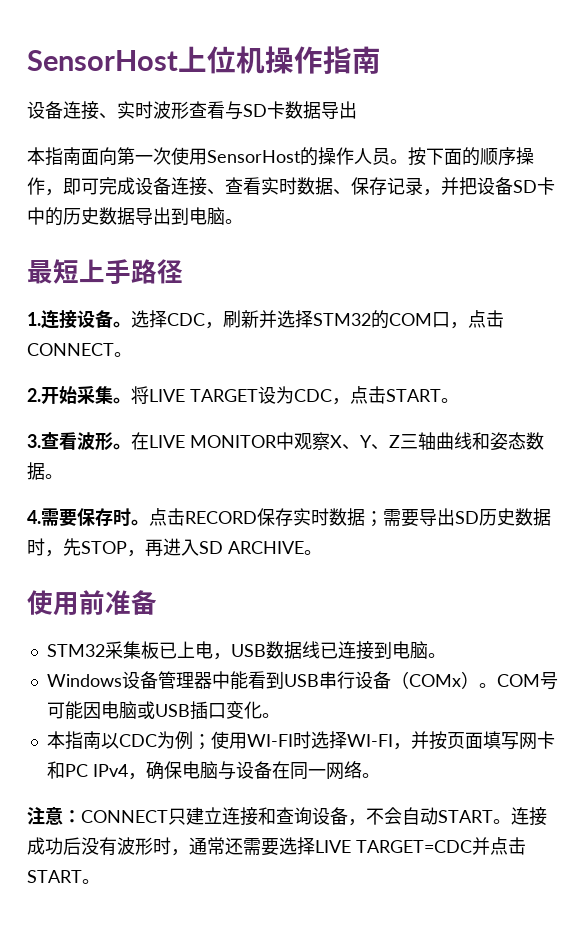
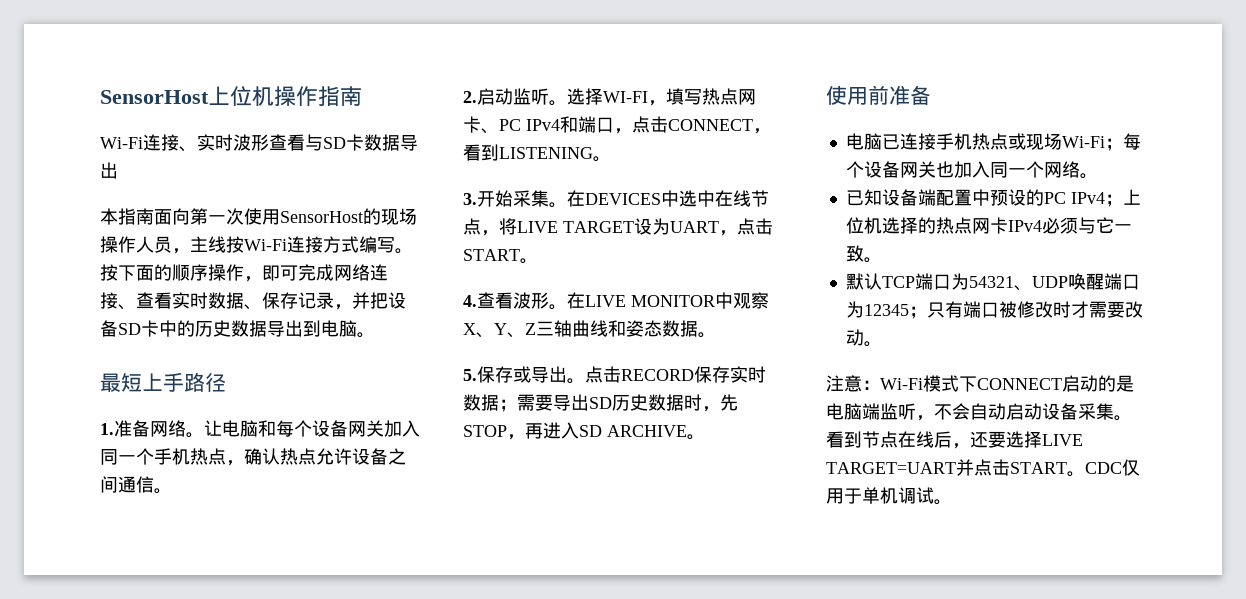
- 设备连接、实时波形查看与SD卡数据导出
+ Wi-Fi连接、实时波形查看与SD卡数据导出
- 本指南面向第一次使用SensorHost的操作人员。
+ 本指南面向第一次使用SensorHost的现场操作人员，主线按Wi-Fi连接方式编写。
- 按下面的顺序操作，即可完成设备连接、查看实时数据、保存记录，并把设备SD卡中的历史数据导出到电脑。
+ 按下面的顺序操作，即可完成网络连接、查看实时数据、保存记录，并把设备SD卡中的历史数据导出到电脑。
- 1.连接设备。选择CDC，刷新并选择STM32的COM口，点击CONNECT。
- 2.开始采集。
+ 1.准备网络。让电脑和每个设备网关加入同一个手机热点，确认热点允许设备之间通信。
+ 2.启动监听。选择WI-FI，填写热点网卡、PC IPv4和端口，点击CONNECT，看到LISTENING。
+ 3.开始采集。
- 将LIVE TARGET设为CDC，点击START。
+ 在DEVICES中选中在线节点，将LIVE TARGET设为UART，点击START。
- 3.查看波形。
+ 4.查看波形。
- 4.需要保存时。
+ 5.保存或导出。
- STM32采集板已上电，USB数据线已连接到电脑。
- Windows设备管理器中能看到USB串行设备（COMx）。COM号可能因电脑或USB插口变化。
- 本指南以CDC为例；使用WI-FI时选择WI-FI，并按页面填写网卡和PC IPv4，确保电脑与设备在同一网络。
- 注意：CONNECT只建立连接和查询设备，不会自动START。连接成功后没有波形时，通常还需要选择LIVE TARGET=CDC并点击START。
+ 电脑已连接手机热点或现场Wi-Fi；每个设备网关也加入同一个网络。
+ 已知设备端配置中预设的PC IPv4；上位机选择的热点网卡IPv4必须与它一致。
+ 默认TCP端口为54321、UDP唤醒端口为12345；只有端口被修改时才需要改动。
+ 注意：Wi-Fi模式下CONNECT启动的是电脑端监听，不会自动启动设备采集。看到节点在线后，还要选择LIVE TARGET=UART并点击START。
+ CDC仅用于单机调试。

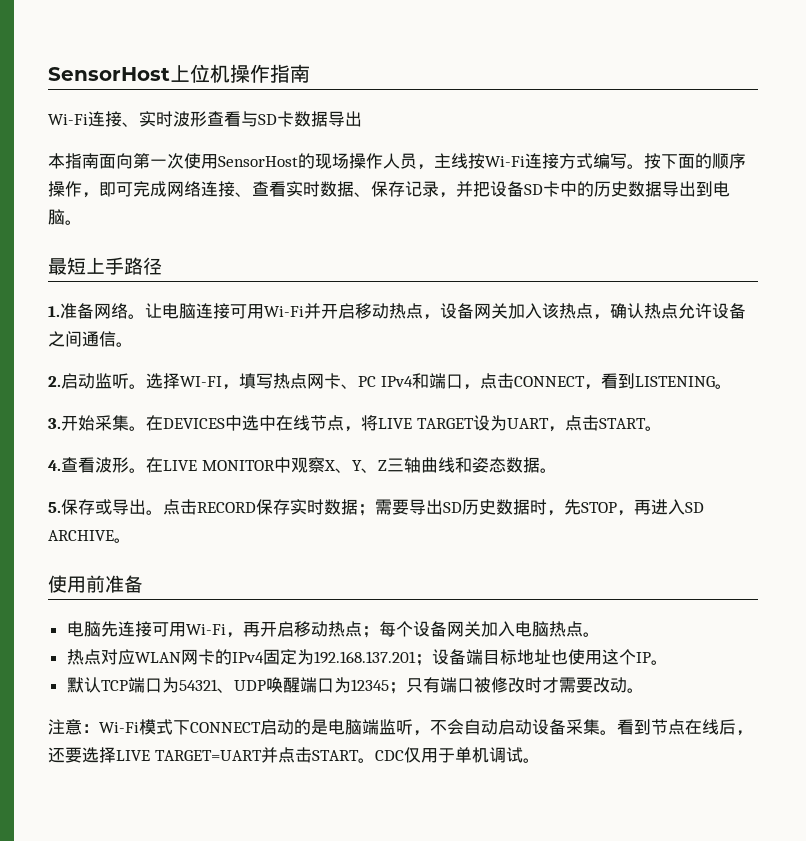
- 让电脑和每个设备网关加入同一个手机热点，确认热点允许设备之间通信。
+ 让电脑连接可用Wi-Fi并开启移动热点，设备网关加入该热点，确认热点允许设备之间通信。
- 电脑已连接手机热点或现场Wi-Fi；每个设备网关也加入同一个网络。
- 已知设备端配置中预设的PC IPv4；上位机选择的热点网卡IPv4必须与它一致。
+ 电脑先连接可用Wi-Fi，再开启移动热点；每个设备网关加入电脑热点。
+ 热点对应WLAN网卡的IPv4固定为192.168.137.201；设备端目标地址也使用这个IP。

